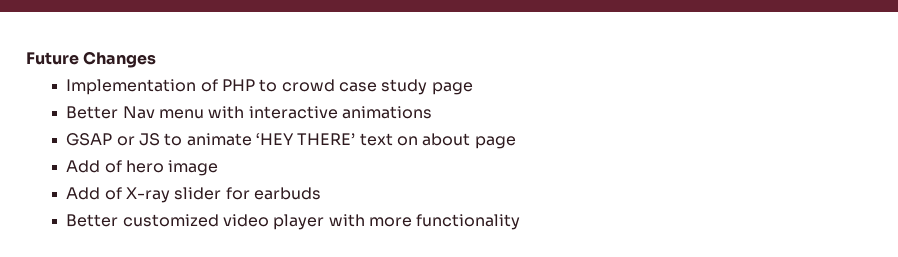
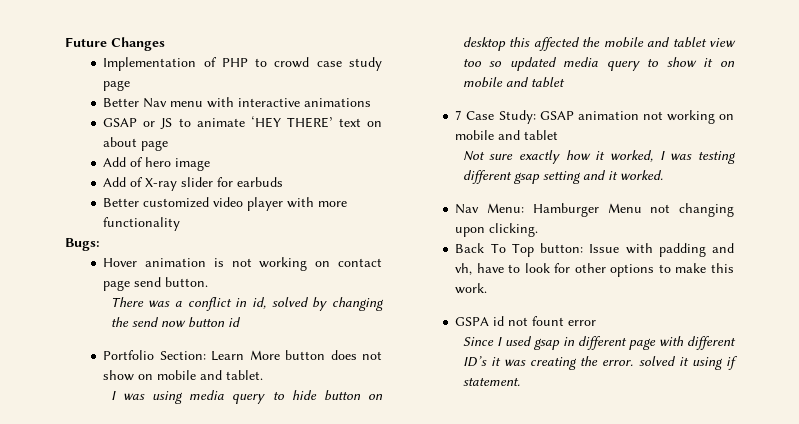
+ Bugs:
+ Hover animation is not working on contact page send button.
+ There was a conflict in id, solved by changing the send now button id
+ Portfolio Section: Learn More button does not show on mobile and tablet.
+ I was using media query to hide button on desktop this affected the mobile and tablet view too so updated media query to show it on mobile and tablet
+ 7 Case Study: GSAP animation not working on mobile and tablet
+ Not sure exactly how it worked, I was testing different gsap setting and it worked.
+ Nav Menu: Hamburger Menu not changing upon clicking.
+ Back To Top button: Issue with padding and vh, have to look for other options to make this work.
+ GSPA id not fount error
+ Since I used gsap in different page with different ID’s it was creating the error. solved it using if statement.

